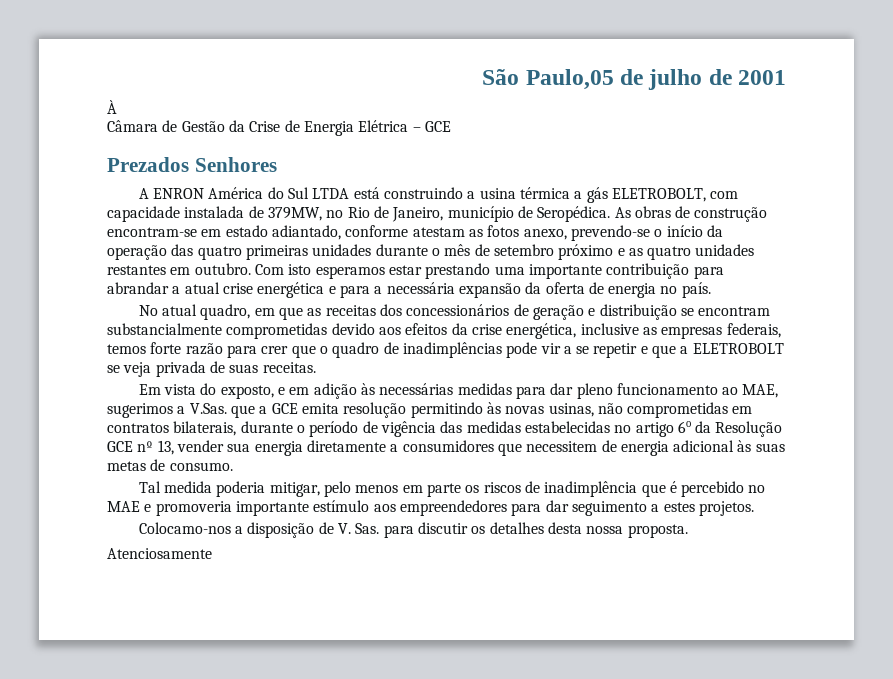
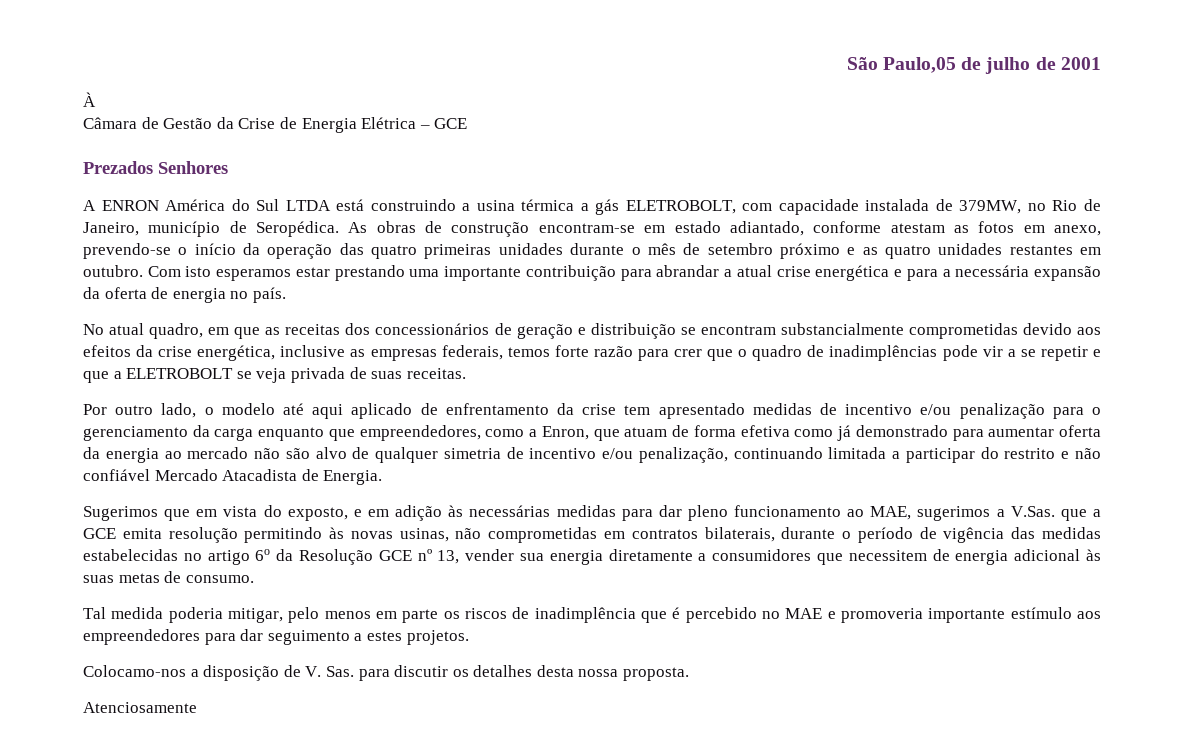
- As obras de construção encontram-se em estado adiantado, conforme atestam as fotos anexo, prevendo-se o início da operação das quatro primeiras unidades durante o mês de setembro próximo e as quatro unidades restantes em outubro.
+ As obras de construção encontram-se em estado adiantado, conforme atestam as fotos em anexo, prevendo-se o início da operação das quatro primeiras unidades durante o mês de setembro próximo e as quatro unidades restantes em outubro.
- Em vista do exposto, e em adição às necessárias medidas para dar pleno funcionamento ao MAE, sugerimos a V.Sas. que a GCE emita resolução permitindo às novas usinas, não comprometidas em contratos bilaterais, durante o período de vigência das medidas estabelecidas no artigo 6o da Resolução GCE nº 13, vender sua energia diretamente a consumidores que necessitem de energia adicional às suas metas de consumo.
+ Por outro lado, o modelo até aqui aplicado de enfrentamento da crise tem apresentado medidas de incentivo e/ou penalização para o gerenciamento da carga enquanto que empreendedores, como a Enron, que atuam de forma efetiva como já demonstrado para aumentar oferta da energia ao mercado não são alvo de qualquer simetria de incentivo e/ou penalização, continuando limitada a participar do restrito e não confiável Mercado Atacadista de Energia.
+ Sugerimos que em vista do exposto, e em adição às necessárias medidas para dar pleno funcionamento ao MAE, sugerimos a V.Sas. que a GCE emita resolução permitindo às novas usinas, não comprometidas em contratos bilaterais, durante o período de vigência das medidas estabelecidas no artigo 6o da Resolução GCE nº 13, vender sua energia diretamente a consumidores que necessitem de energia adicional às suas metas de consumo.

